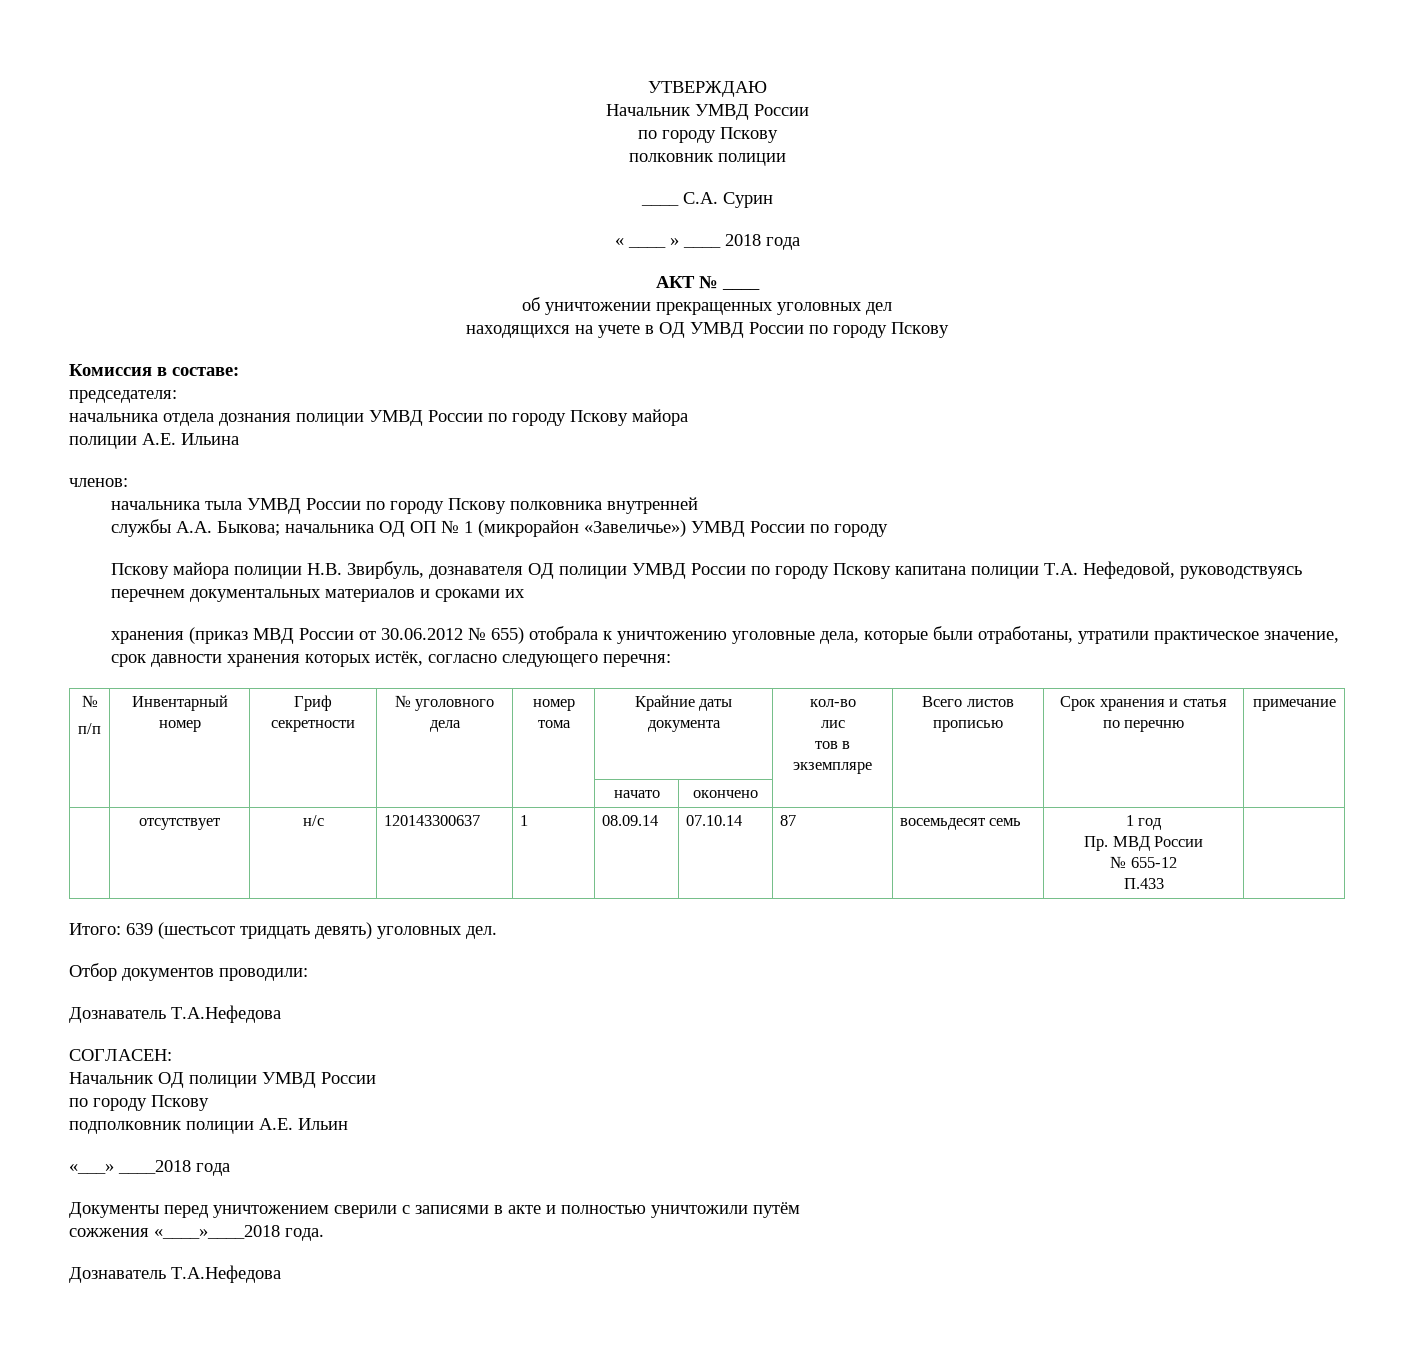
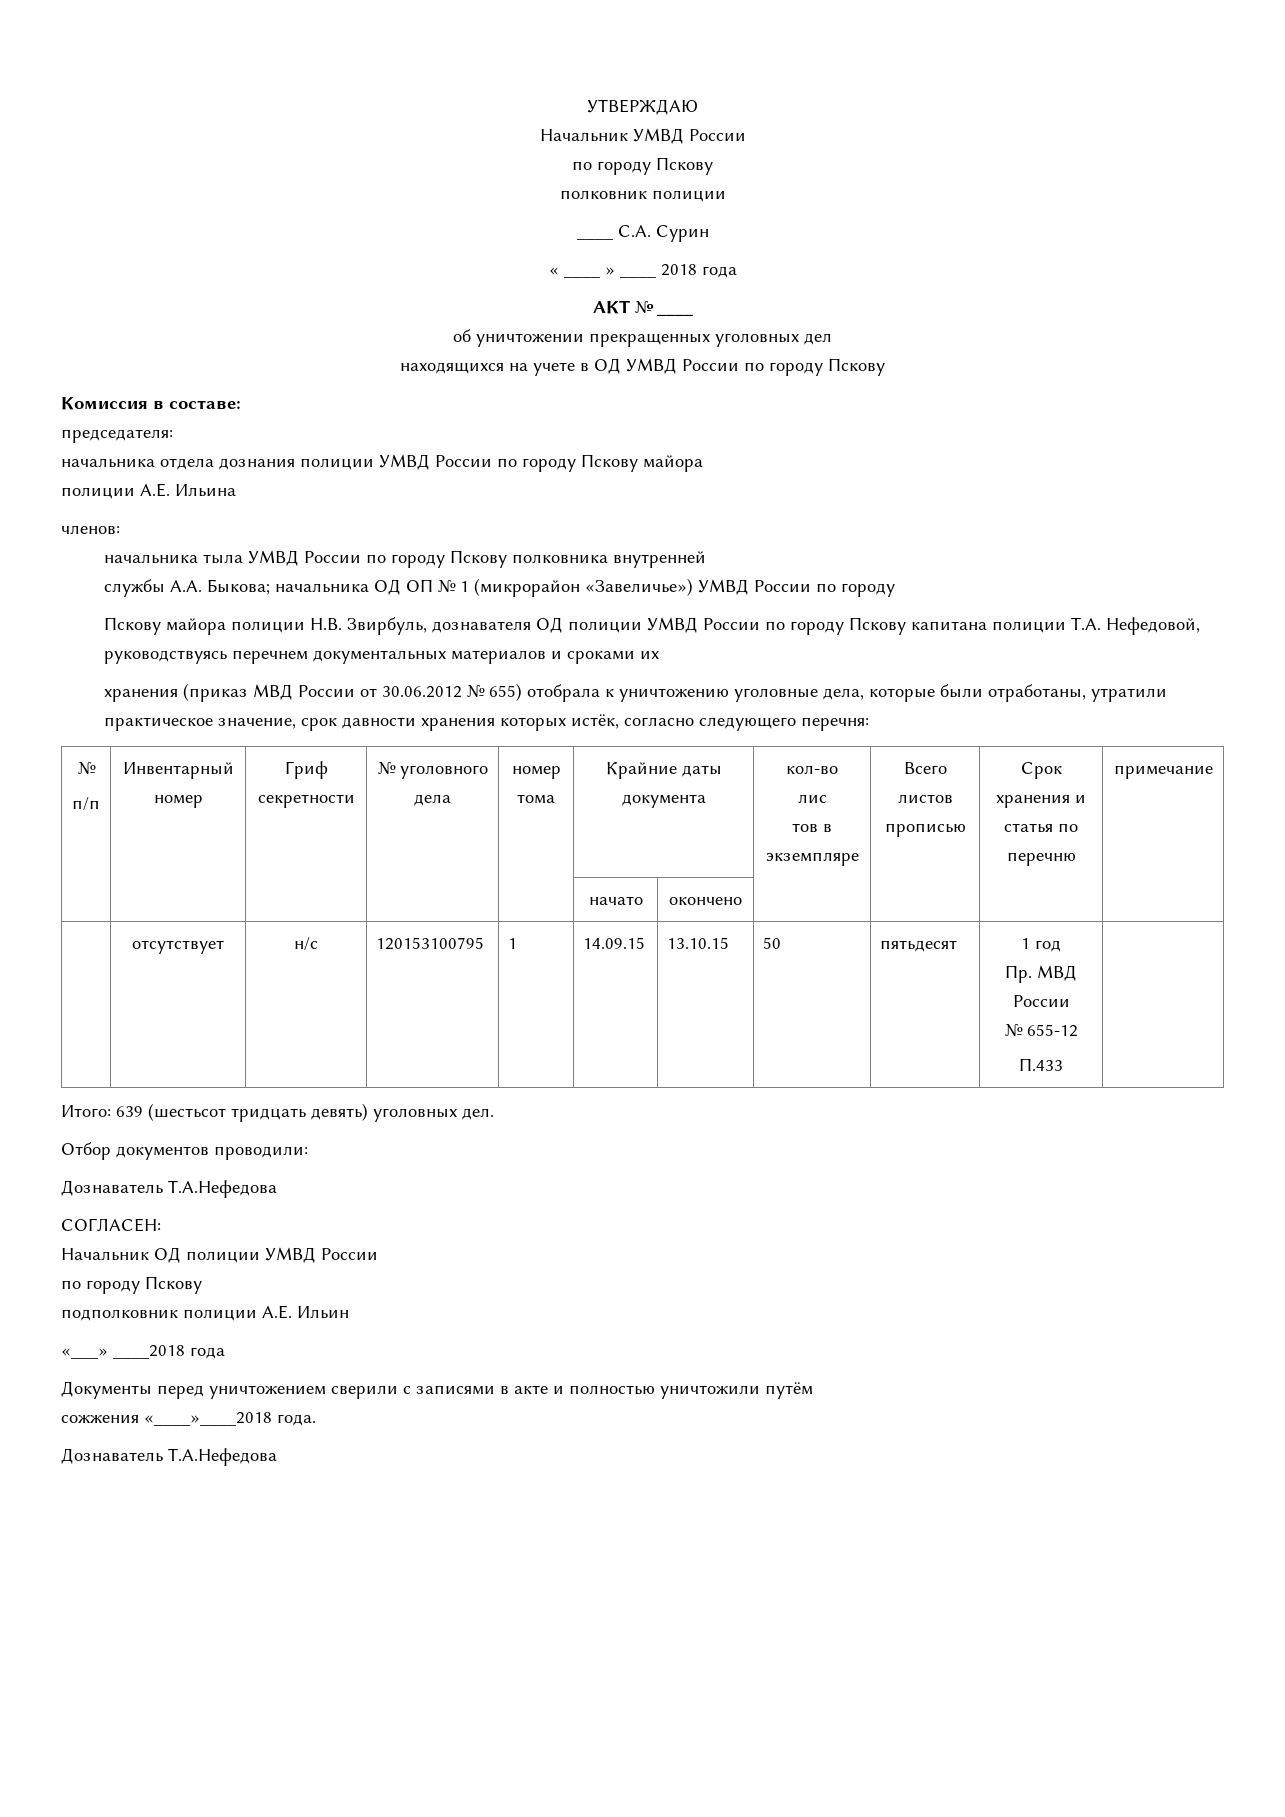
- | отсутствует | н/с | 120143300637 | 1 | 08.09.14 | 07.10.14 | 87 | восемьдесят семь | 1 год
+ | отсутствует | н/с | 120153100795 | 1 | 14.09.15 | 13.10.15 | 50 | пятьдесят | 1 год

